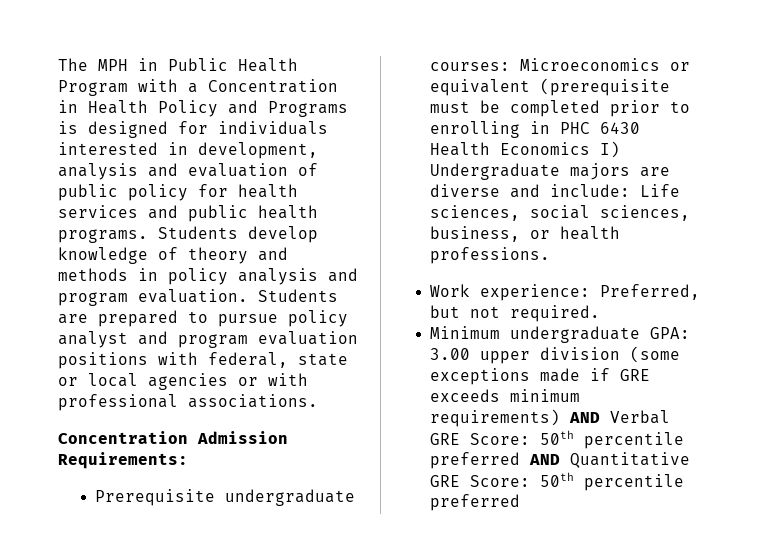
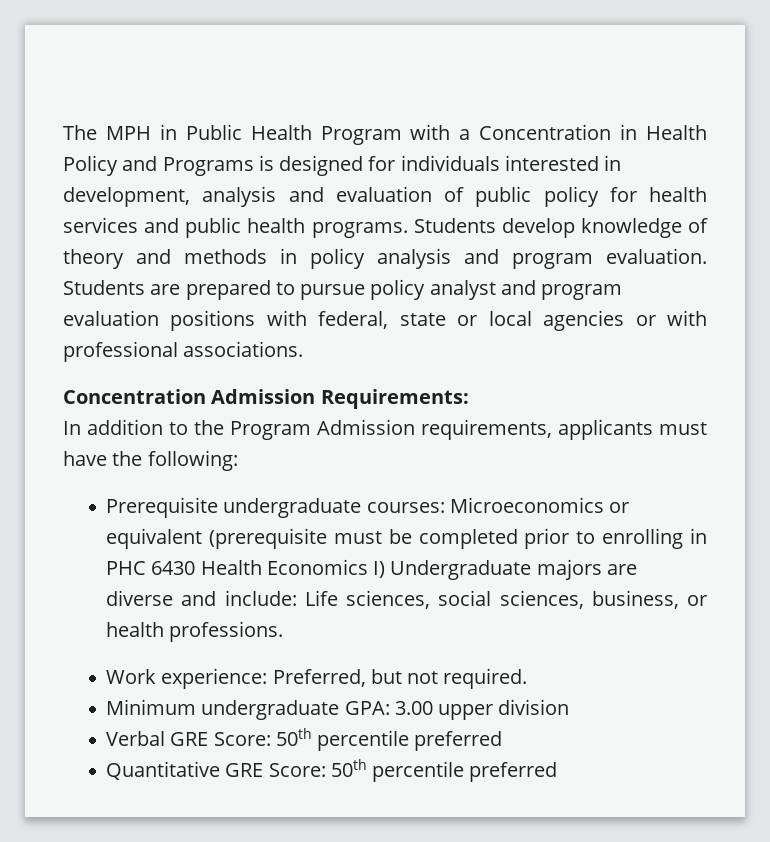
+ In addition to the Program Admission requirements, applicants must have the following:
- Minimum undergraduate GPA: 3.00 upper division (some exceptions made if GRE exceeds minimum requirements) AND Verbal GRE Score: 50th percentile preferred AND Quantitative GRE Score: 50th percentile preferred
+ Minimum undergraduate GPA: 3.00 upper division
+ Verbal GRE Score: 50th percentile preferred
+ Quantitative GRE Score: 50th percentile preferred

